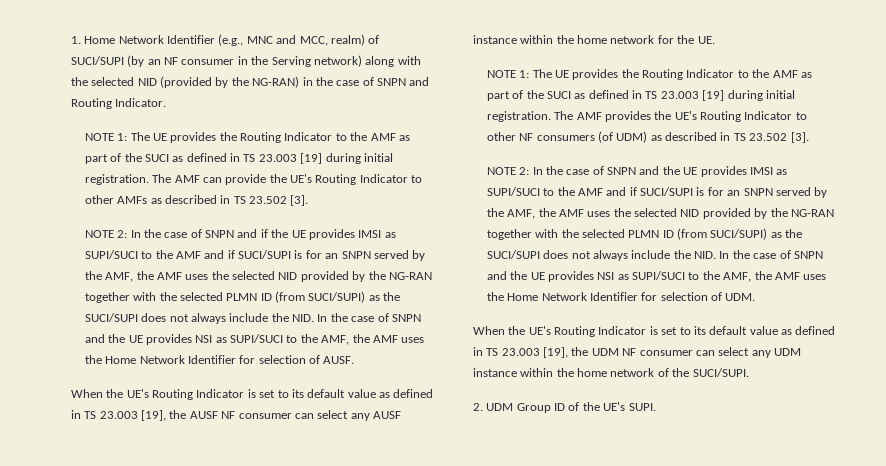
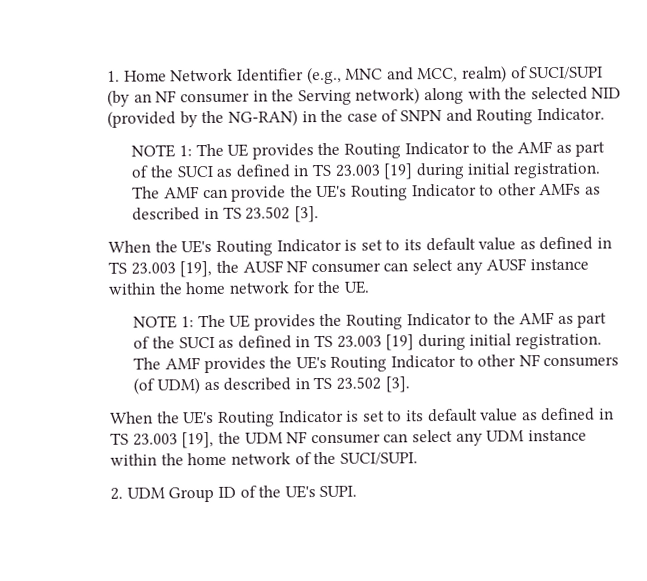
- NOTE 2: In the case of SNPN and if the UE provides IMSI as SUPI/SUCI to the AMF and if SUCI/SUPI is for an SNPN served by the AMF, the AMF uses the selected NID provided by the NG-RAN together with the selected PLMN ID (from SUCI/SUPI) as the SUCI/SUPI does not always include the NID. In the case of SNPN and the UE provides NSI as SUPI/SUCI to the AMF, the AMF uses the Home Network Identifier for selection of AUSF.
- NOTE 2: In the case of SNPN and the UE provides IMSI as SUPI/SUCI to the AMF and if SUCI/SUPI is for an SNPN served by the AMF, the AMF uses the selected NID provided by the NG-RAN together with the selected PLMN ID (from SUCI/SUPI) as the SUCI/SUPI does not always include the NID. In the case of SNPN and the UE provides NSI as SUPI/SUCI to the AMF, the AMF uses the Home Network Identifier for selection of UDM.

